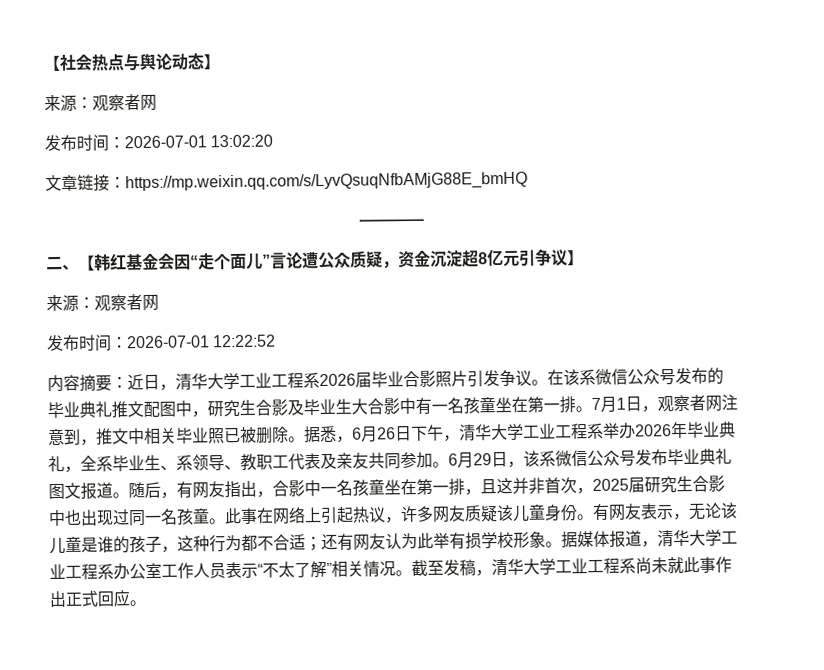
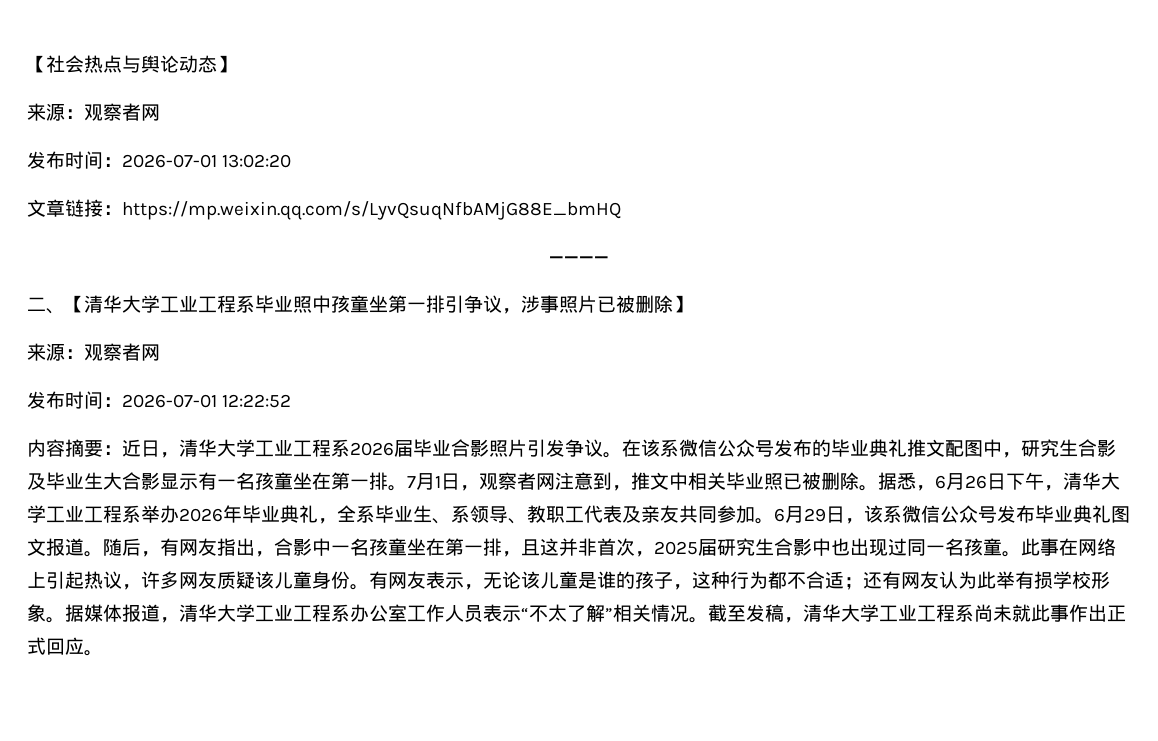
- 二、【韩红基金会因“走个面儿”言论遭公众质疑，资金沉淀超8亿元引争议】
+ 二、【清华大学工业工程系毕业照中孩童坐第一排引争议，涉事照片已被删除】
- 在该系微信公众号发布的毕业典礼推文配图中，研究生合影及毕业生大合影中有一名孩童坐在第一排。
+ 在该系微信公众号发布的毕业典礼推文配图中，研究生合影及毕业生大合影显示有一名孩童坐在第一排。

